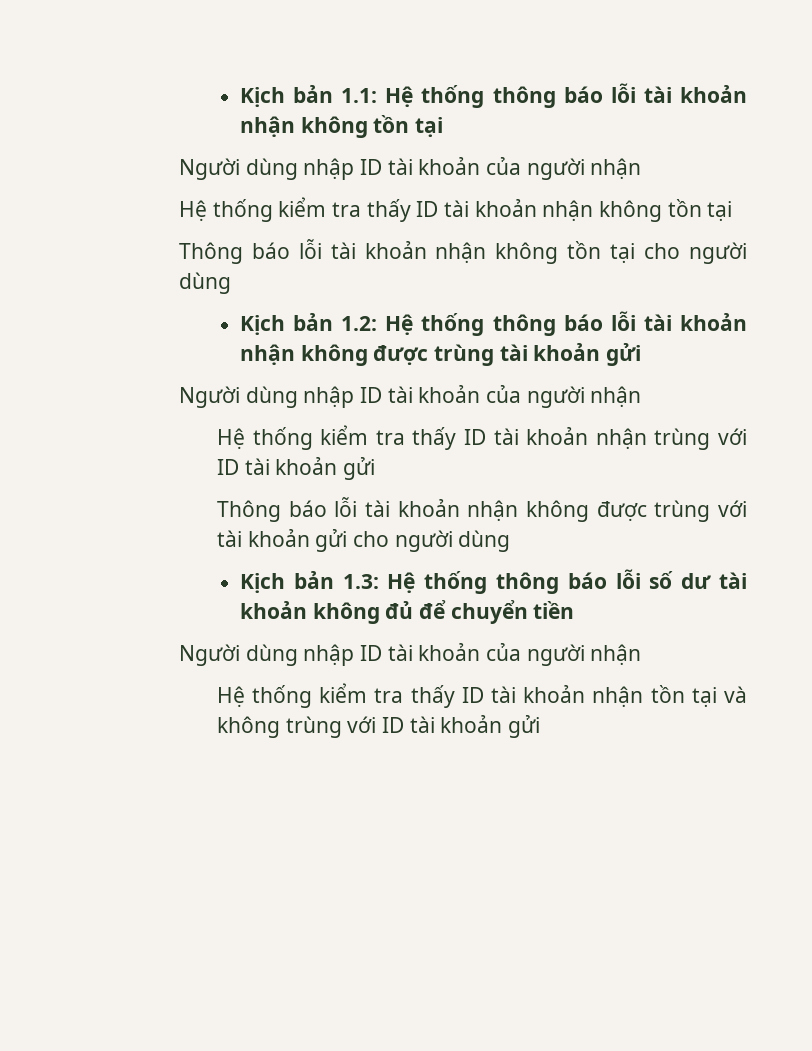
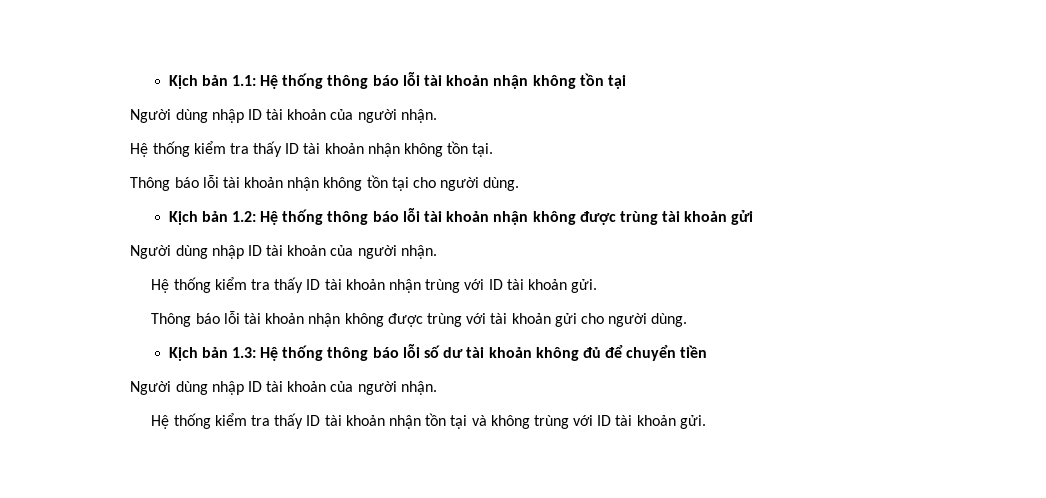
  Kịch bản 1.1: Hệ thống thông báo lỗi tài khoản nhận không tồn tại
- Người dùng nhập ID tài khoản của người nhận
+ Người dùng nhập ID tài khoản của người nhận.
- Hệ thống kiểm tra thấy ID tài khoản nhận không tồn tại
+ Hệ thống kiểm tra thấy ID tài khoản nhận không tồn tại.
- Thông báo lỗi tài khoản nhận không tồn tại cho người dùng
+ Thông báo lỗi tài khoản nhận không tồn tại cho người dùng.
  Kịch bản 1.2: Hệ thống thông báo lỗi tài khoản nhận không được trùng tài khoản gửi
- Người dùng nhập ID tài khoản của người nhận
+ Người dùng nhập ID tài khoản của người nhận.
- Hệ thống kiểm tra thấy ID tài khoản nhận trùng với ID tài khoản gửi
+ Hệ thống kiểm tra thấy ID tài khoản nhận trùng với ID tài khoản gửi.
- Thông báo lỗi tài khoản nhận không được trùng với tài khoản gửi cho người dùng
+ Thông báo lỗi tài khoản nhận không được trùng với tài khoản gửi cho người dùng.
  Kịch bản 1.3: Hệ thống thông báo lỗi số dư tài khoản không đủ để chuyển tiền
- Người dùng nhập ID tài khoản của người nhận
+ Người dùng nhập ID tài khoản của người nhận.
- Hệ thống kiểm tra thấy ID tài khoản nhận tồn tại và không trùng với ID tài khoản gửi
+ Hệ thống kiểm tra thấy ID tài khoản nhận tồn tại và không trùng với ID tài khoản gửi.

